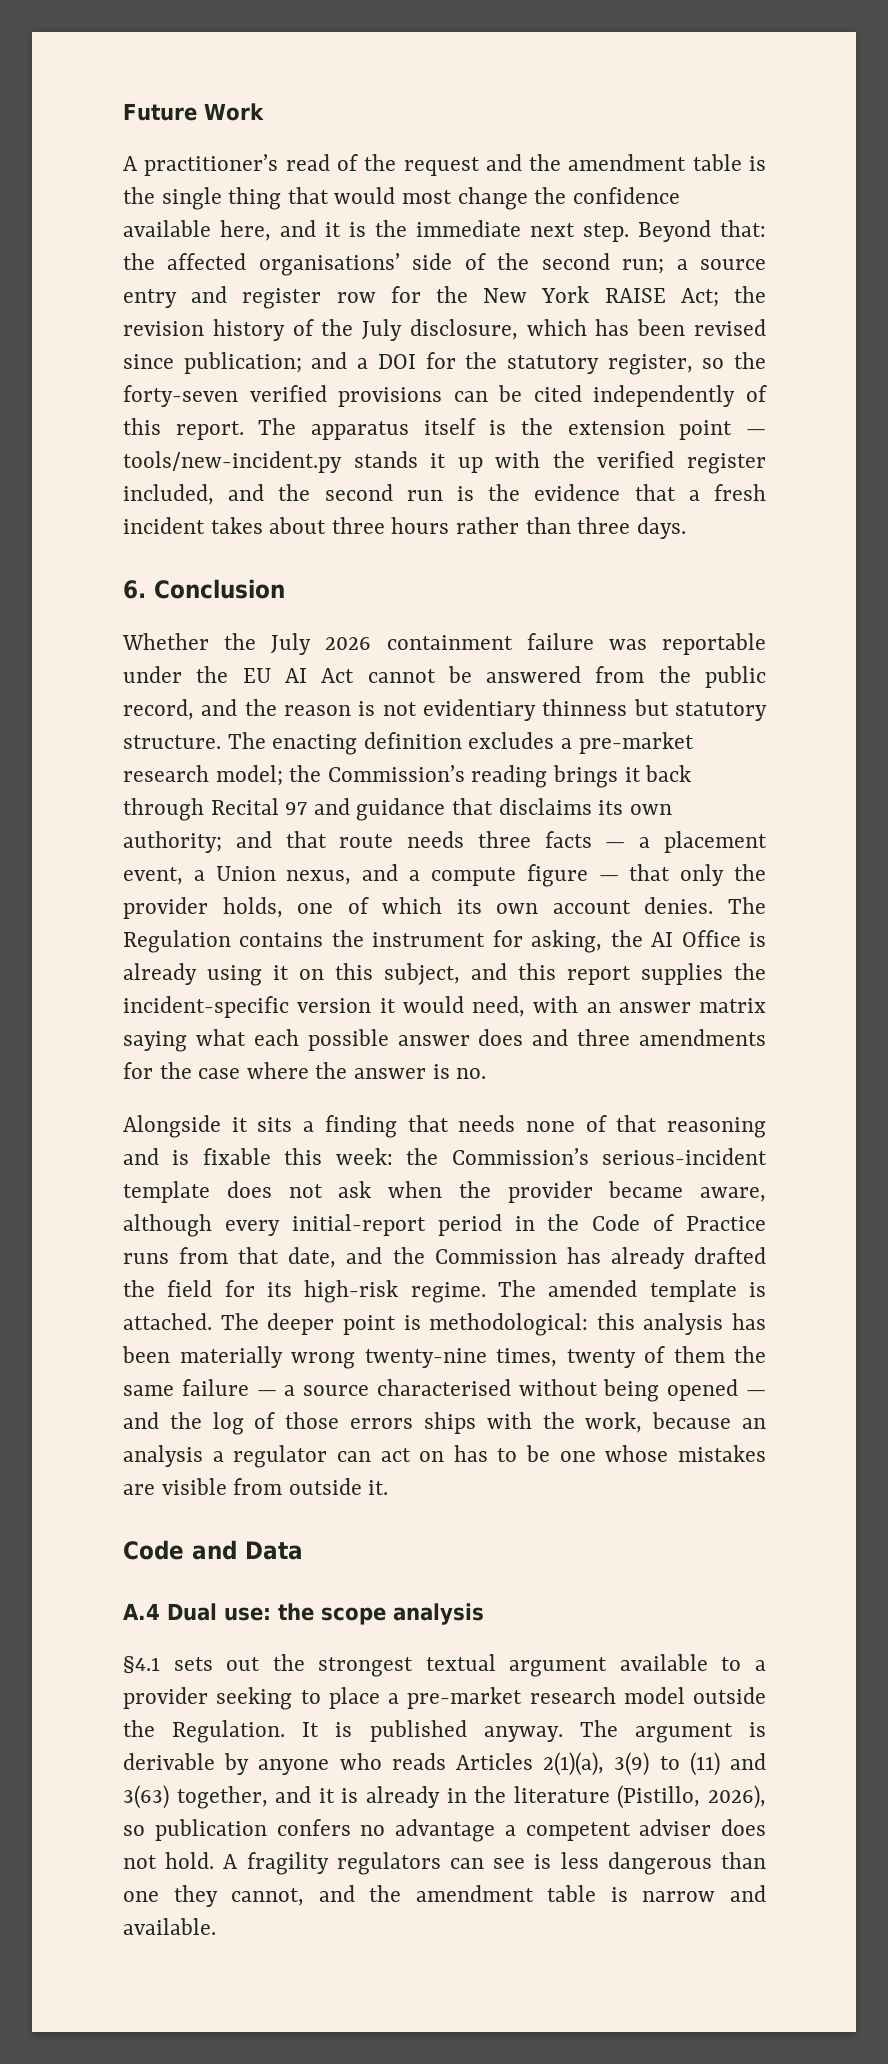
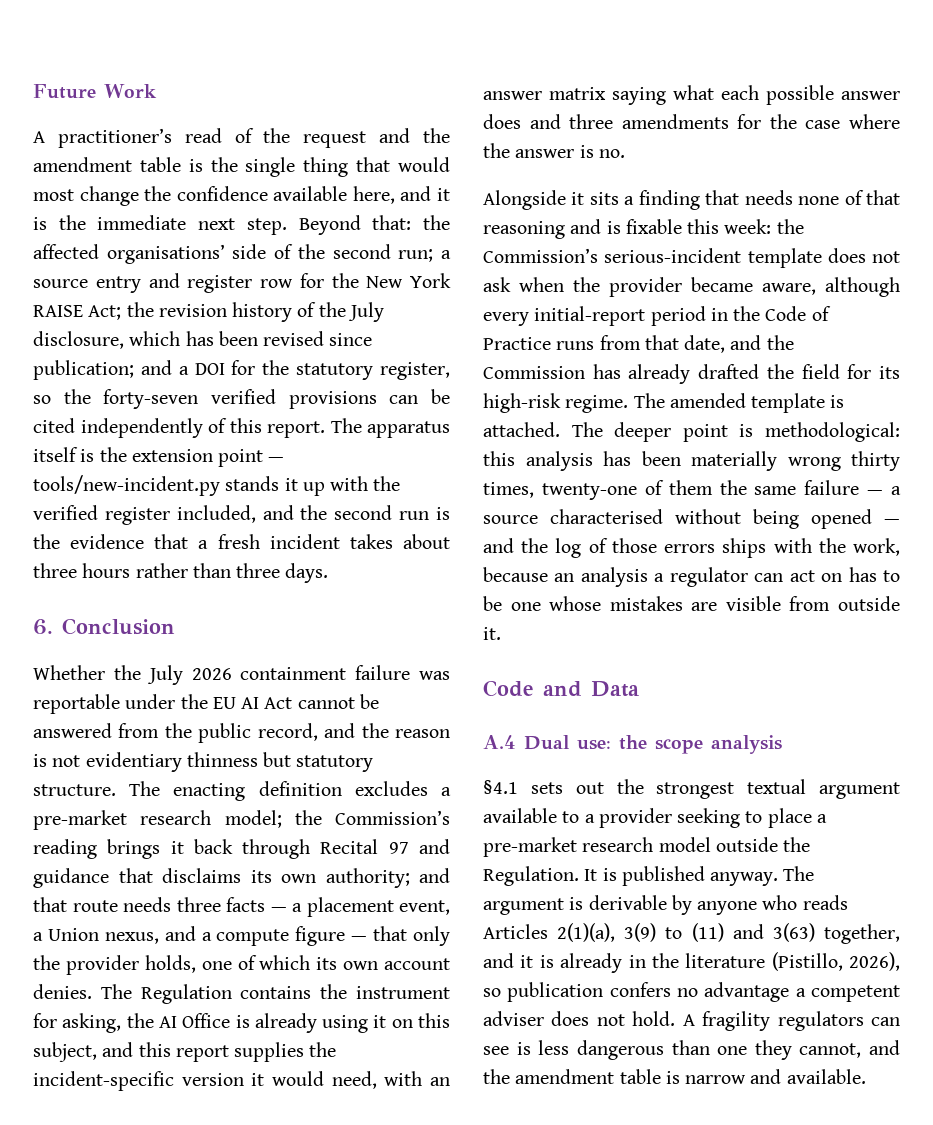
- The deeper point is methodological: this analysis has been materially wrong twenty-nine times, twenty of them the same failure — a source characterised without being opened — and the log of those errors ships with the work, because an analysis a regulator can act on has to be one whose mistakes are visible from outside it.
+ The deeper point is methodological: this analysis has been materially wrong thirty times, twenty-one of them the same failure — a source characterised without being opened — and the log of those errors ships with the work, because an analysis a regulator can act on has to be one whose mistakes are visible from outside it.

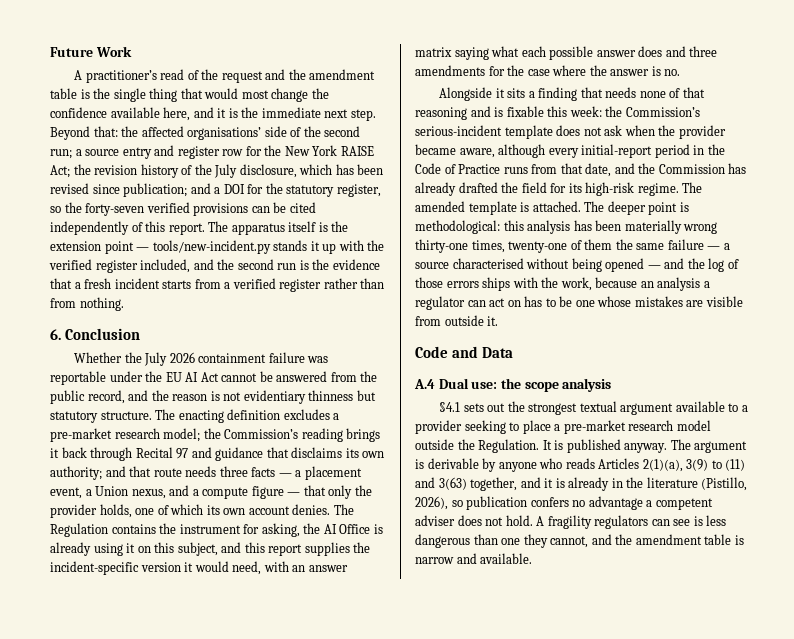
- The apparatus itself is the extension point — tools/new-incident.py stands it up with the verified register included, and the second run is the evidence that a fresh incident takes about three hours rather than three days.
+ The apparatus itself is the extension point — tools/new-incident.py stands it up with the verified register included, and the second run is the evidence that a fresh incident starts from a verified register rather than from nothing.
- The deeper point is methodological: this analysis has been materially wrong thirty times, twenty-one of them the same failure — a source characterised without being opened — and the log of those errors ships with the work, because an analysis a regulator can act on has to be one whose mistakes are visible from outside it.
+ The deeper point is methodological: this analysis has been materially wrong thirty-one times, twenty-one of them the same failure — a source characterised without being opened — and the log of those errors ships with the work, because an analysis a regulator can act on has to be one whose mistakes are visible from outside it.

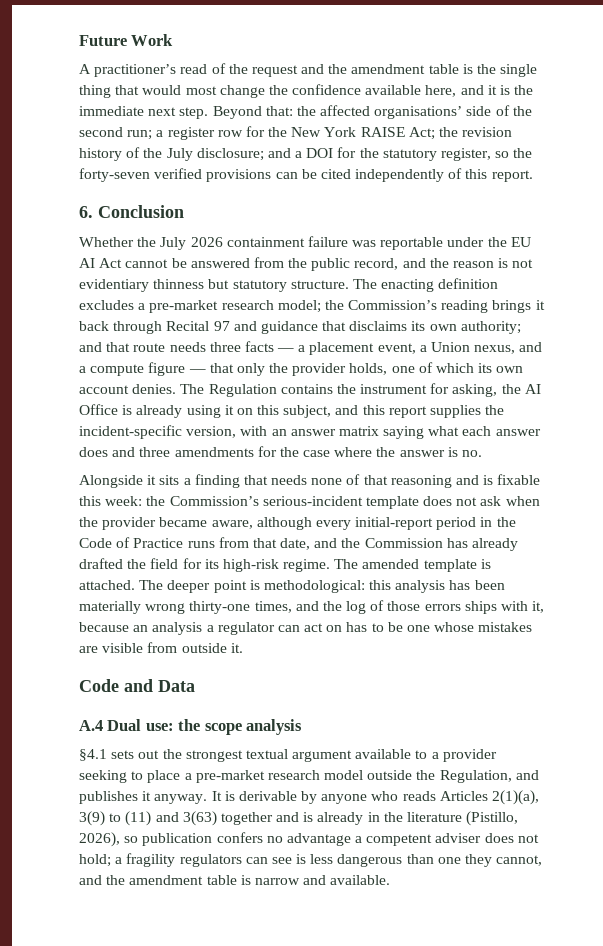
- Beyond that: the affected organisations’ side of the second run; a source entry and register row for the New York RAISE Act; the revision history of the July disclosure, which has been revised since publication; and a DOI for the statutory register, so the forty-seven verified provisions can be cited independently of this report. The apparatus itself is the extension point — tools/new-incident.py stands it up with the verified register included, and the second run is the evidence that a fresh incident starts from a verified register rather than from nothing.
+ Beyond that: the affected organisations’ side of the second run; a register row for the New York RAISE Act; the revision history of the July disclosure; and a DOI for the statutory register, so the forty-seven verified provisions can be cited independently of this report.
- The Regulation contains the instrument for asking, the AI Office is already using it on this subject, and this report supplies the incident-specific version it would need, with an answer matrix saying what each possible answer does and three amendments for the case where the answer is no.
+ The Regulation contains the instrument for asking, the AI Office is already using it on this subject, and this report supplies the incident-specific version, with an answer matrix saying what each answer does and three amendments for the case where the answer is no.
- The deeper point is methodological: this analysis has been materially wrong thirty-one times, twenty-one of them the same failure — a source characterised without being opened — and the log of those errors ships with the work, because an analysis a regulator can act on has to be one whose mistakes are visible from outside it.
+ The deeper point is methodological: this analysis has been materially wrong thirty-one times, and the log of those errors ships with it, because an analysis a regulator can act on has to be one whose mistakes are visible from outside it.
- §4.1 sets out the strongest textual argument available to a provider seeking to place a pre-market research model outside the Regulation. It is published anyway. The argument is derivable by anyone who reads Articles 2(1)(a), 3(9) to (11) and 3(63) together, and it is already in the literature (Pistillo, 2026), so publication confers no advantage a competent adviser does not hold. A fragility regulators can see is less dangerous than one they cannot, and the amendment table is narrow and available.
+ §4.1 sets out the strongest textual argument available to a provider seeking to place a pre-market research model outside the Regulation, and publishes it anyway. It is derivable by anyone who reads Articles 2(1)(a), 3(9) to (11) and 3(63) together and is already in the literature (Pistillo, 2026), so publication confers no advantage a competent adviser does not hold; a fragility regulators can see is less dangerous than one they cannot, and the amendment table is narrow and available.

